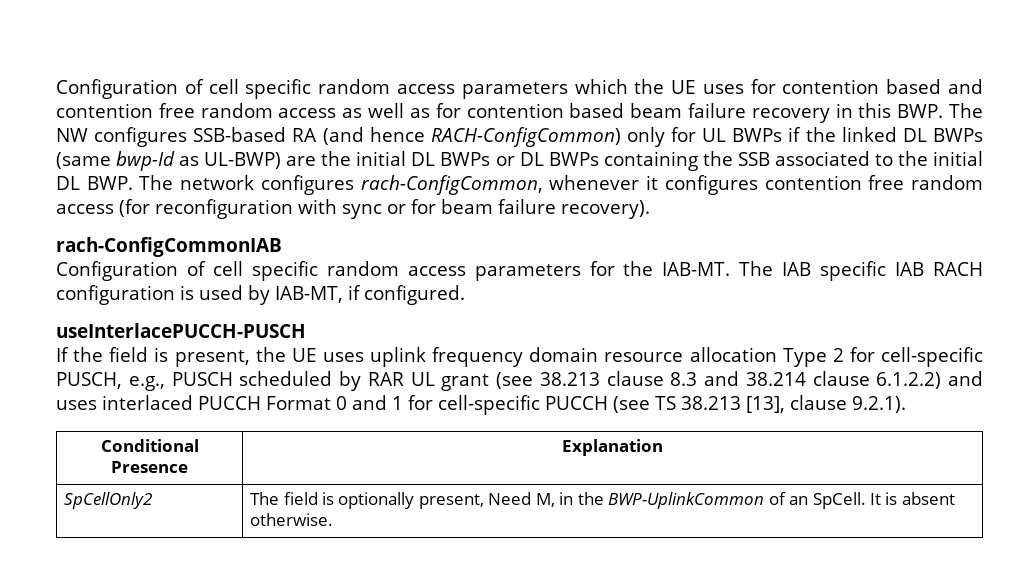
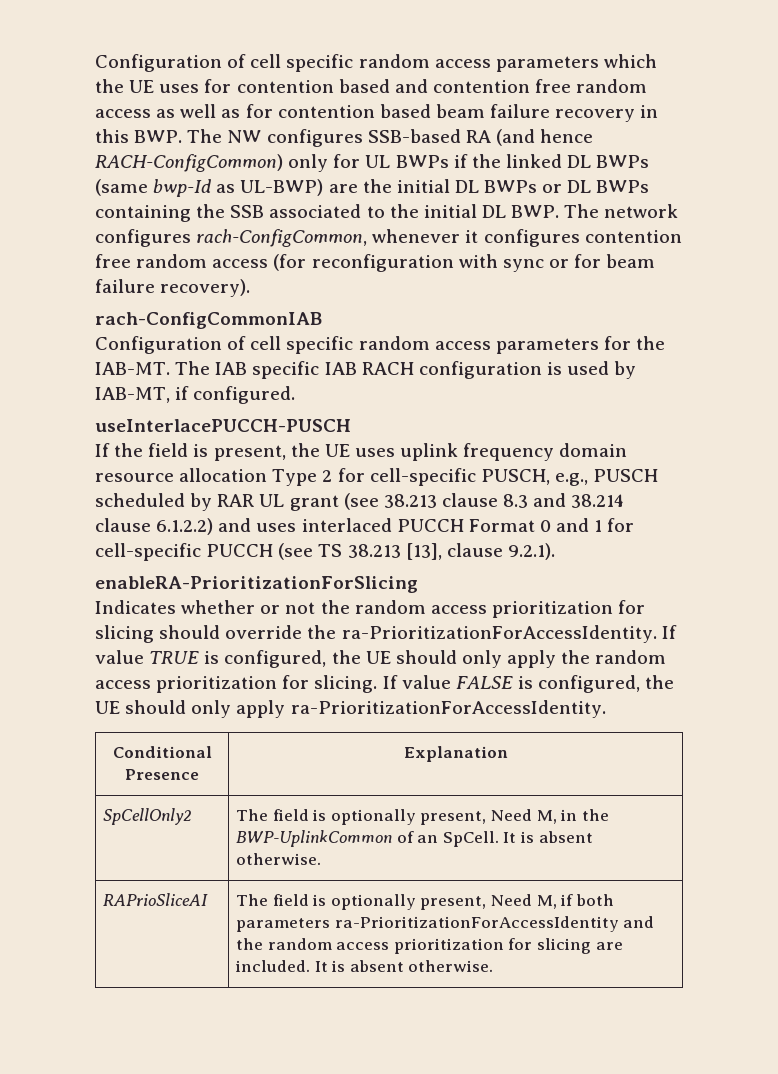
+ enableRA-PrioritizationForSlicing
+ Indicates whether or not the random access prioritization for slicing should override the ra-PrioritizationForAccessIdentity. If value TRUE is configured, the UE should only apply the random access prioritization for slicing. If value FALSE is configured, the UE should only apply ra-PrioritizationForAccessIdentity.
+ RAPrioSliceAI | The field is optionally present, Need M, if both parameters ra-PrioritizationForAccessIdentity and the random access prioritization for slicing are included. It is absent otherwise.

